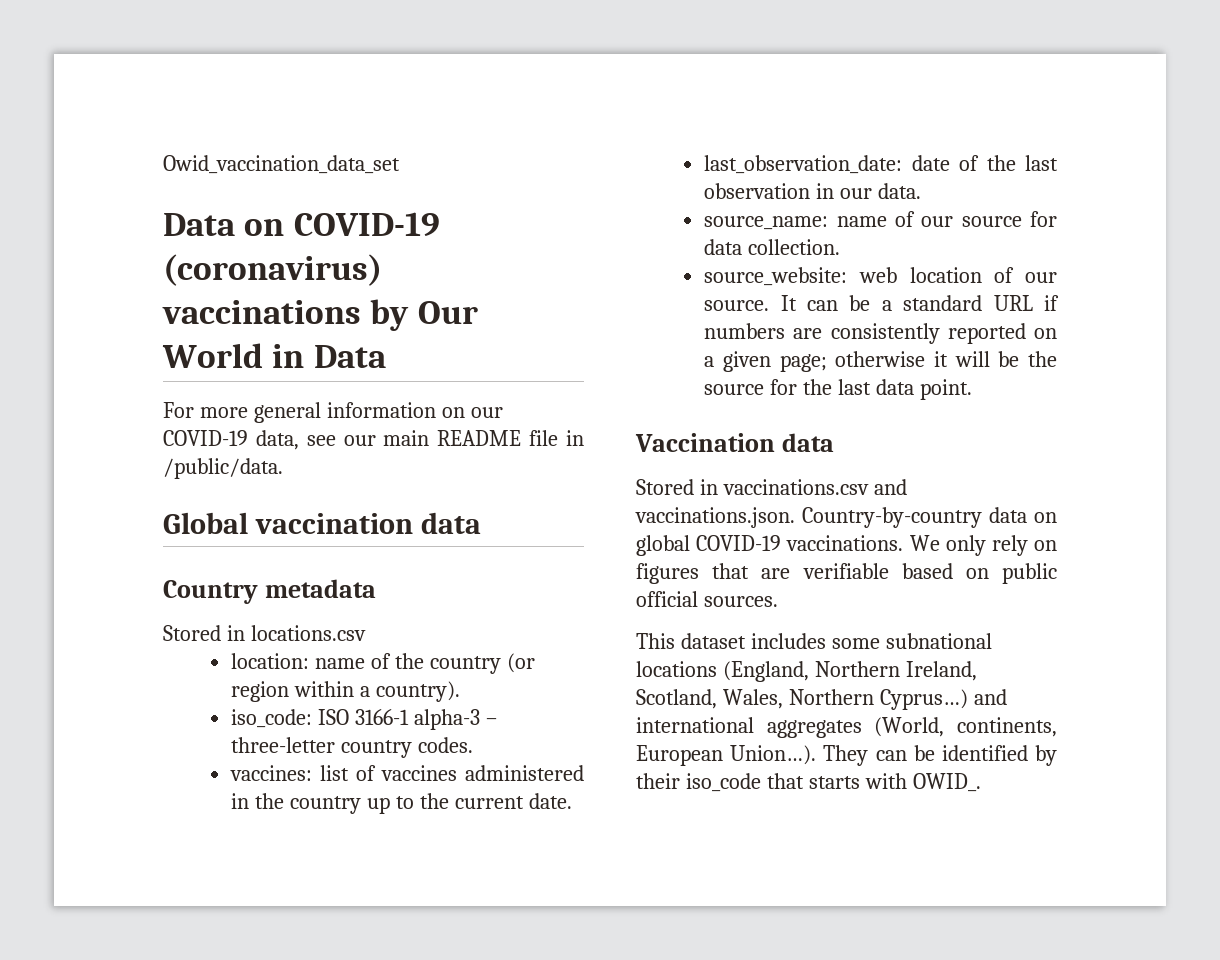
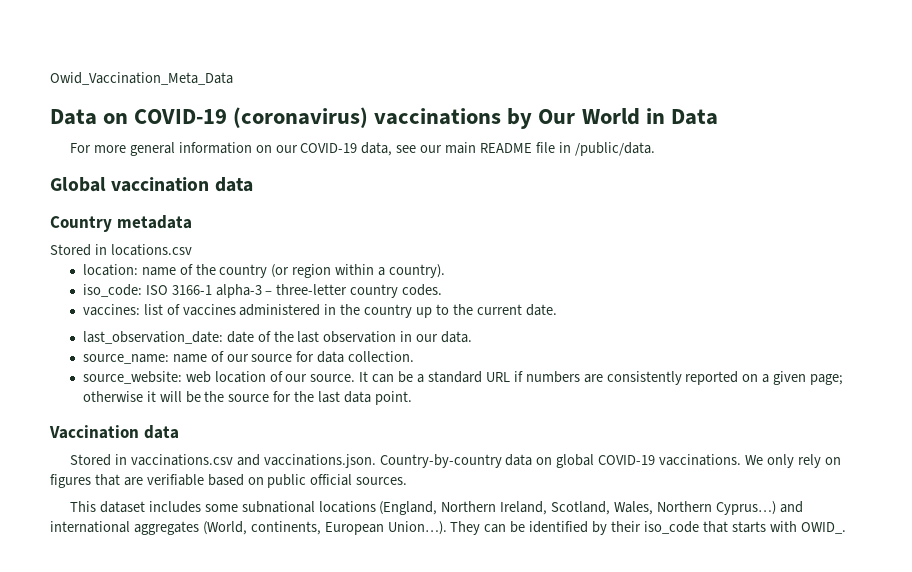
- Owid_vaccination_data_set
+ Owid_Vaccination_Meta_Data

